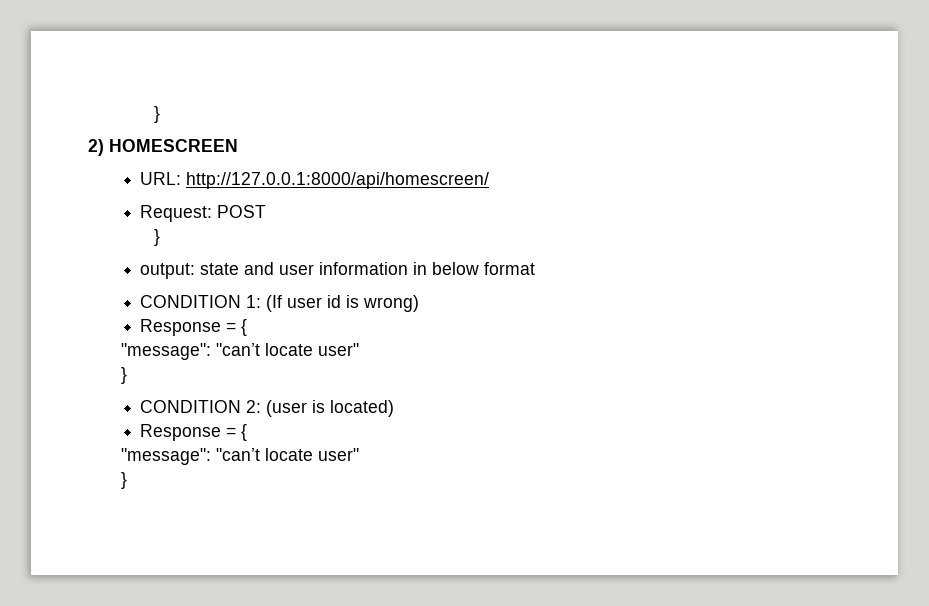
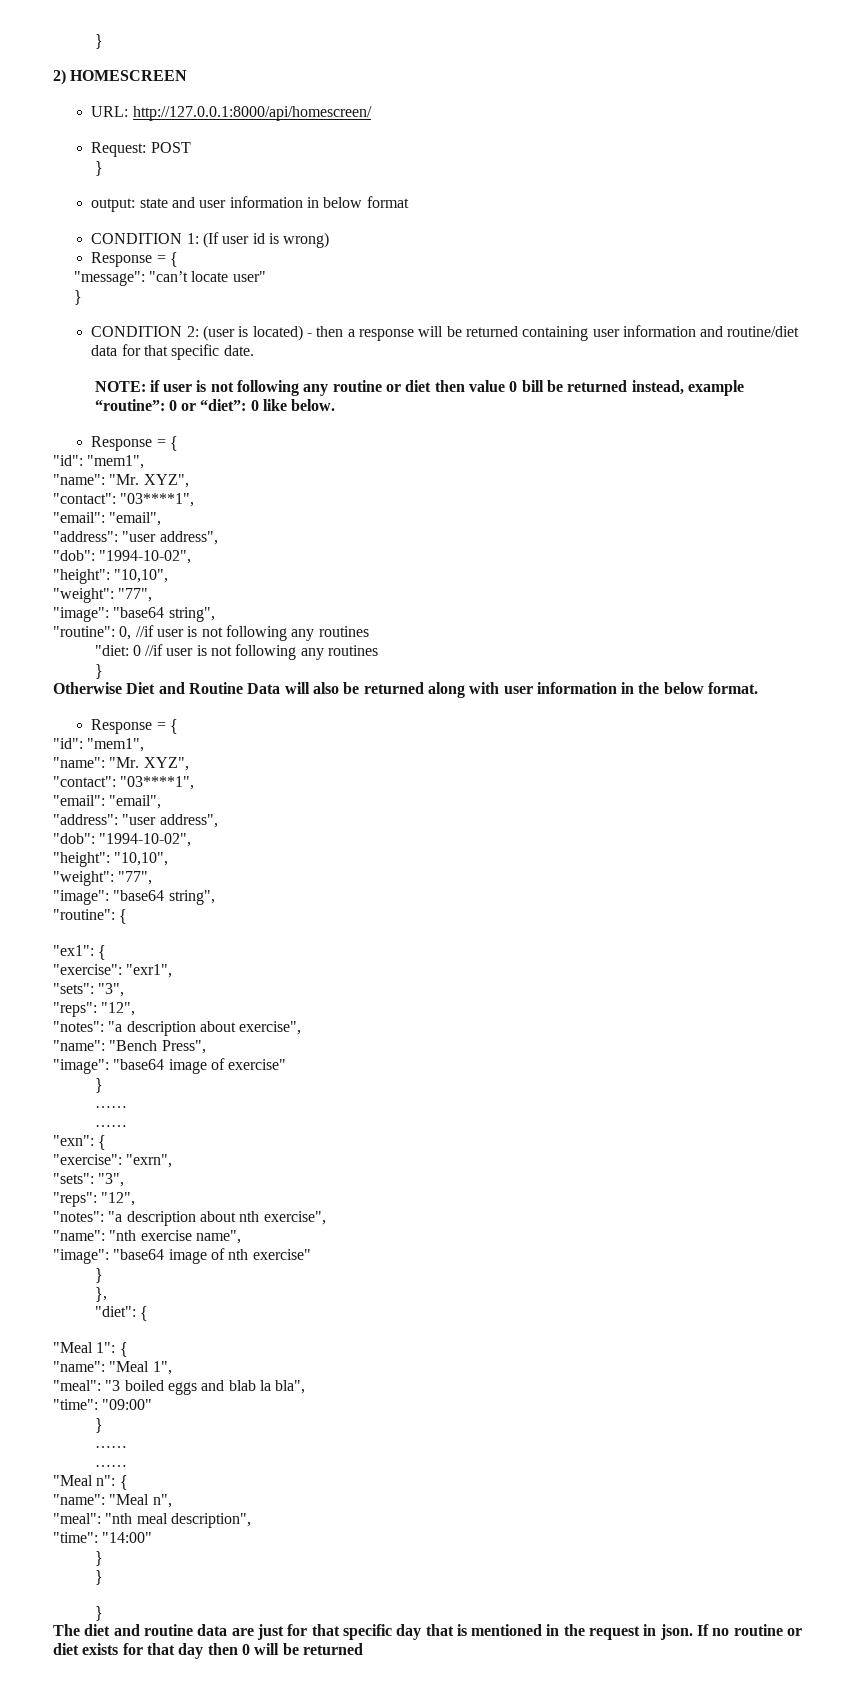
- CONDITION 2: (user is located)
+ CONDITION 2: (user is located) - then a response will be returned containing user information and routine/diet data for that specific date.
+ NOTE: if user is not following any routine or diet then value 0 bill be returned instead, example “routine”: 0 or “diet”: 0 like below.
  Response = {
- "message": "can’t locate user"
+ "id": "mem1",
+ "name": "Mr. XYZ",
+ "contact": "03****1",
+ "email": "email",
+ "address": "user address",
+ "dob": "1994-10-02",
+ "height": "10,10",
+ "weight": "77",
+ "image": "base64 string",
+ "routine": 0, //if user is not following any routines
+ "diet: 0 //if user is not following any routines
  }
+ Otherwise Diet and Routine Data will also be returned along with user information in the below format.
+ Response = {
+ "id": "mem1",
+ "name": "Mr. XYZ",
+ "contact": "03****1",
+ "email": "email",
+ "address": "user address",
+ "dob": "1994-10-02",
+ "height": "10,10",
+ "weight": "77",
+ "image": "base64 string",
+ "routine": {
+ "ex1": {
+ "exercise": "exr1",
+ "sets": "3",
+ "reps": "12",
+ "notes": "a description about exercise",
+ "name": "Bench Press",
+ "image": "base64 image of exercise"
+ }
+ ……
+ ……
+ "exn": {
+ "exercise": "exrn",
+ "sets": "3",
+ "reps": "12",
+ "notes": "a description about nth exercise",
+ "name": "nth exercise name",
+ "image": "base64 image of nth exercise"
+ }
+ },
+ "diet": {
+ "Meal 1": {
+ "name": "Meal 1",
+ "meal": "3 boiled eggs and blab la bla",
+ "time": "09:00"
+ }
+ ……
+ ……
+ "Meal n": {
+ "name": "Meal n",
+ "meal": "nth meal description",
+ "time": "14:00"
+ }
+ }
+ }
+ The diet and routine data are just for that specific day that is mentioned in the request in json. If no routine or diet exists for that day then 0 will be returned

